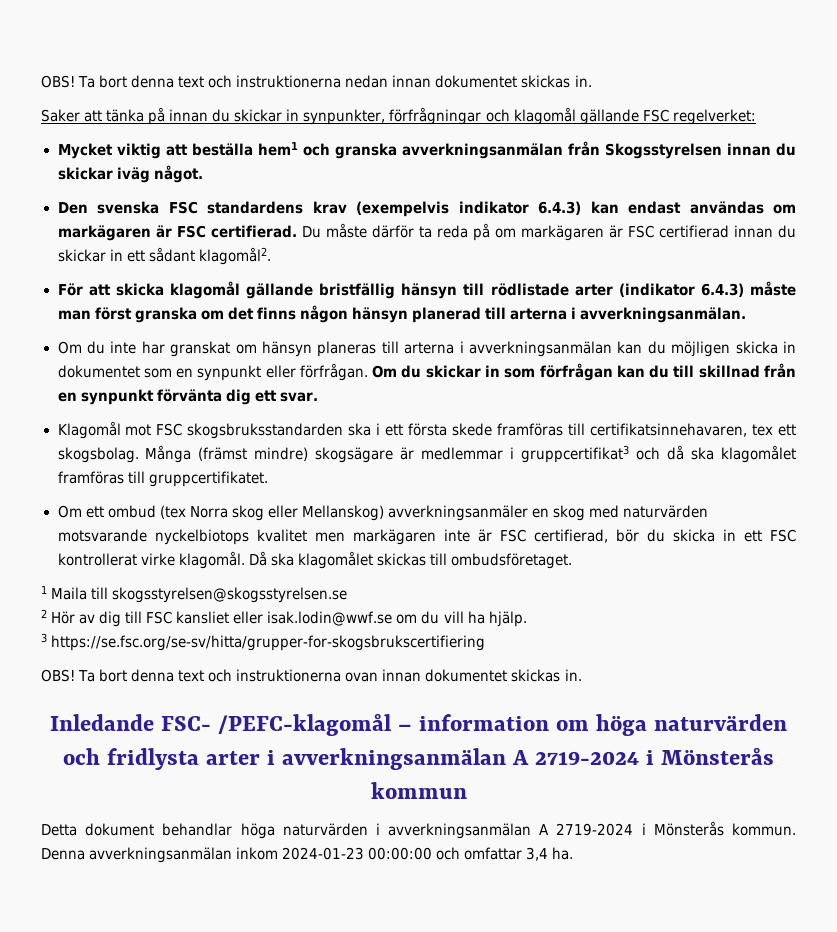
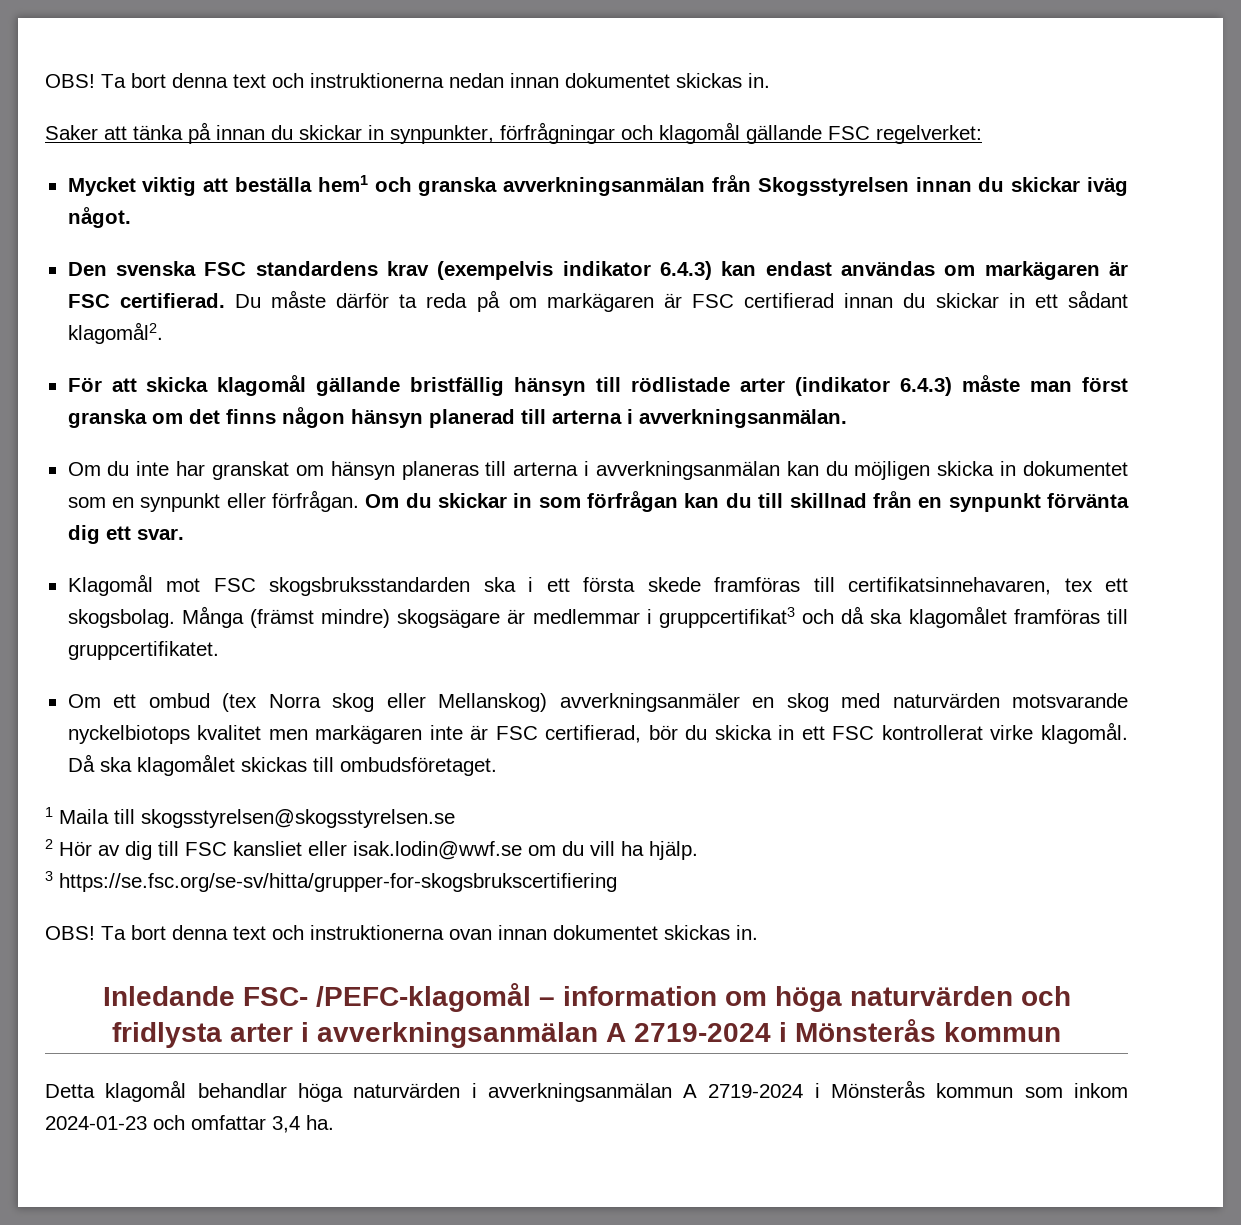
- Detta dokument behandlar höga naturvärden i avverkningsanmälan A 2719-2024 i Mönsterås kommun. Denna avverkningsanmälan inkom 2024-01-23 00:00:00 och omfattar 3,4 ha.
+ Detta klagomål behandlar höga naturvärden i avverkningsanmälan A 2719-2024 i Mönsterås kommun som inkom 2024-01-23 och omfattar 3,4 ha.

